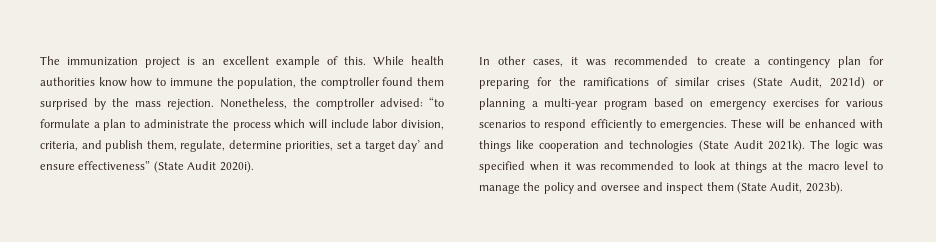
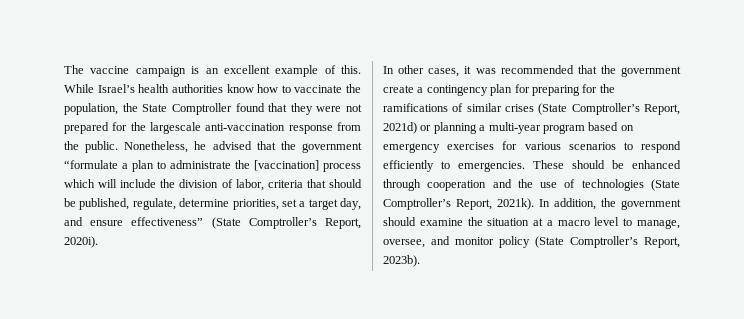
- The immunization project is an excellent example of this.
+ The vaccine campaign is an excellent example of this.
- While health authorities know how to immune the population, the comptroller found them surprised by the mass rejection. Nonetheless, the comptroller advised: “to formulate a plan to administrate the process which will include labor division, criteria, and publish them, regulate, determine priorities, set a target day’ and ensure effectiveness” (State Audit 2020i).
+ While Israel’s health authorities know how to vaccinate the population, the State Comptroller found that they were not prepared for the largescale anti-vaccination response from the public. Nonetheless, he advised that the government “formulate a plan to administrate the [vaccination] process which will include the division of labor, criteria that should be published, regulate, determine priorities, set a target day, and ensure effectiveness” (State Comptroller’s Report, 2020i).
- In other cases, it was recommended to create a contingency plan for preparing for the ramifications of similar crises (State Audit, 2021d) or planning a multi-year program based on emergency exercises for various scenarios to respond efficiently to emergencies.
+ In other cases, it was recommended that the government create a contingency plan for preparing for the ramifications of similar crises (State Comptroller’s Report, 2021d) or planning a multi-year program based on emergency exercises for various scenarios to respond efficiently to emergencies.
- These will be enhanced with things like cooperation and technologies (State Audit 2021k). The logic was specified when it was recommended to look at things at the macro level to manage the policy and oversee and inspect them (State Audit, 2023b).
+ These should be enhanced through cooperation and the use of technologies (State Comptroller’s Report, 2021k). In addition, the government should examine the situation at a macro level to manage, oversee, and monitor policy (State Comptroller’s Report, 2023b).

